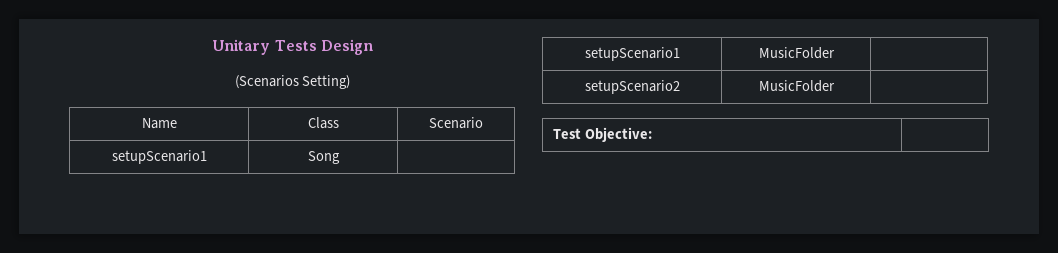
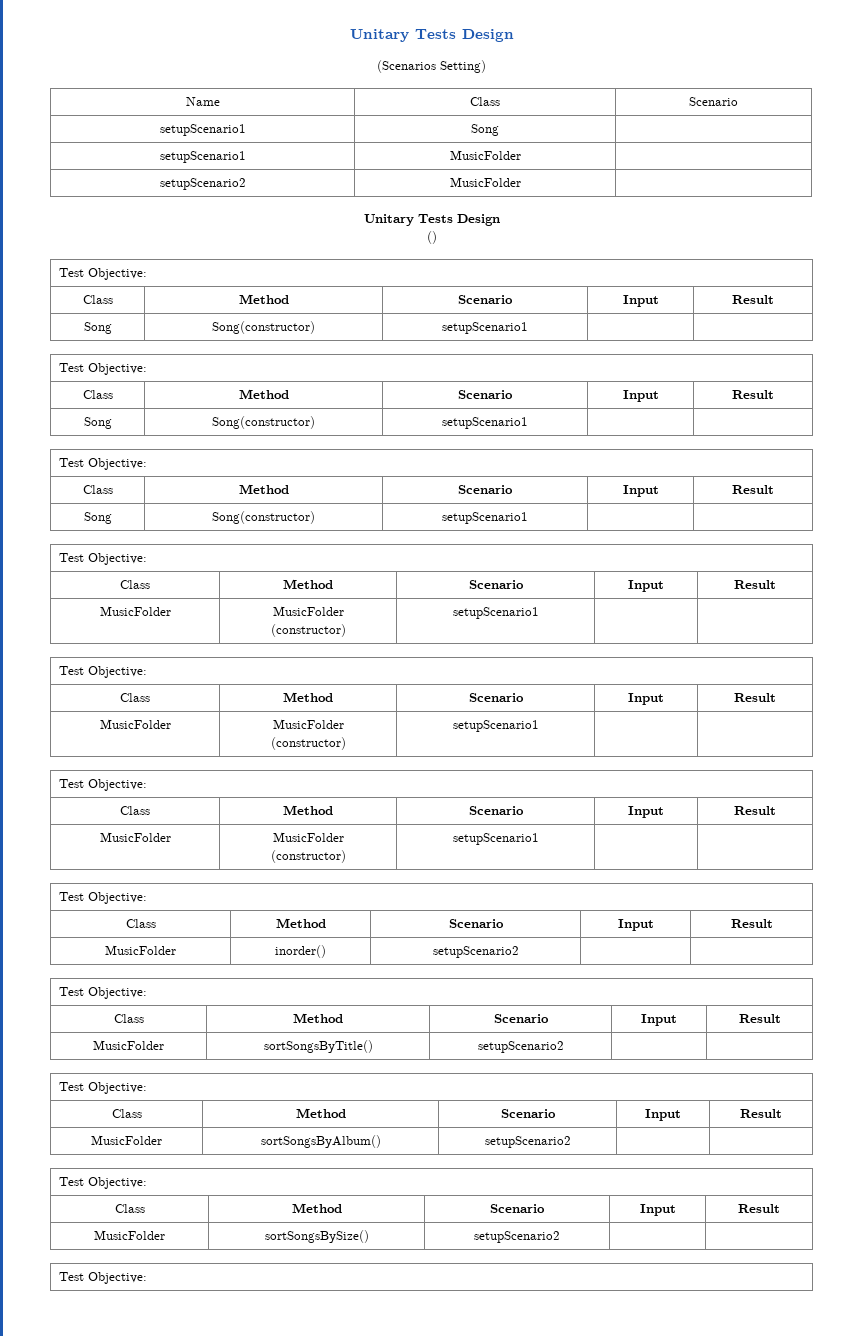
  setupScenario2 | MusicFolder |
- Test Objective: |
+ Unitary Tests Design
+ ()
+ Test Objective:
+ Class | Method | Scenario | Input | Result
+ Song | Song(constructor) | setupScenario1 | |
+ Test Objective:
+ Class | Method | Scenario | Input | Result
+ Song | Song(constructor) | setupScenario1 | |
+ Test Objective:
+ Class | Method | Scenario | Input | Result
+ Song | Song(constructor) | setupScenario1 | |
+ Test Objective:
+ Class | Method | Scenario | Input | Result
+ MusicFolder | MusicFolder
+ (constructor) | setupScenario1 | |
+ Test Objective:
+ Class | Method | Scenario | Input | Result
+ MusicFolder | MusicFolder
+ (constructor) | setupScenario1 | |
+ Test Objective:
+ Class | Method | Scenario | Input | Result
+ MusicFolder | MusicFolder
+ (constructor) | setupScenario1 | |
+ Test Objective:
+ Class | Method | Scenario | Input | Result
+ MusicFolder | inorder() | setupScenario2 | |
+ Test Objective:
+ Class | Method | Scenario | Input | Result
+ MusicFolder | sortSongsByTitle() | setupScenario2 | |
+ Test Objective:
+ Class | Method | Scenario | Input | Result
+ MusicFolder | sortSongsByAlbum() | setupScenario2 | |
+ Test Objective:
+ Class | Method | Scenario | Input | Result
+ MusicFolder | sortSongsBySize() | setupScenario2 | |
+ Test Objective:

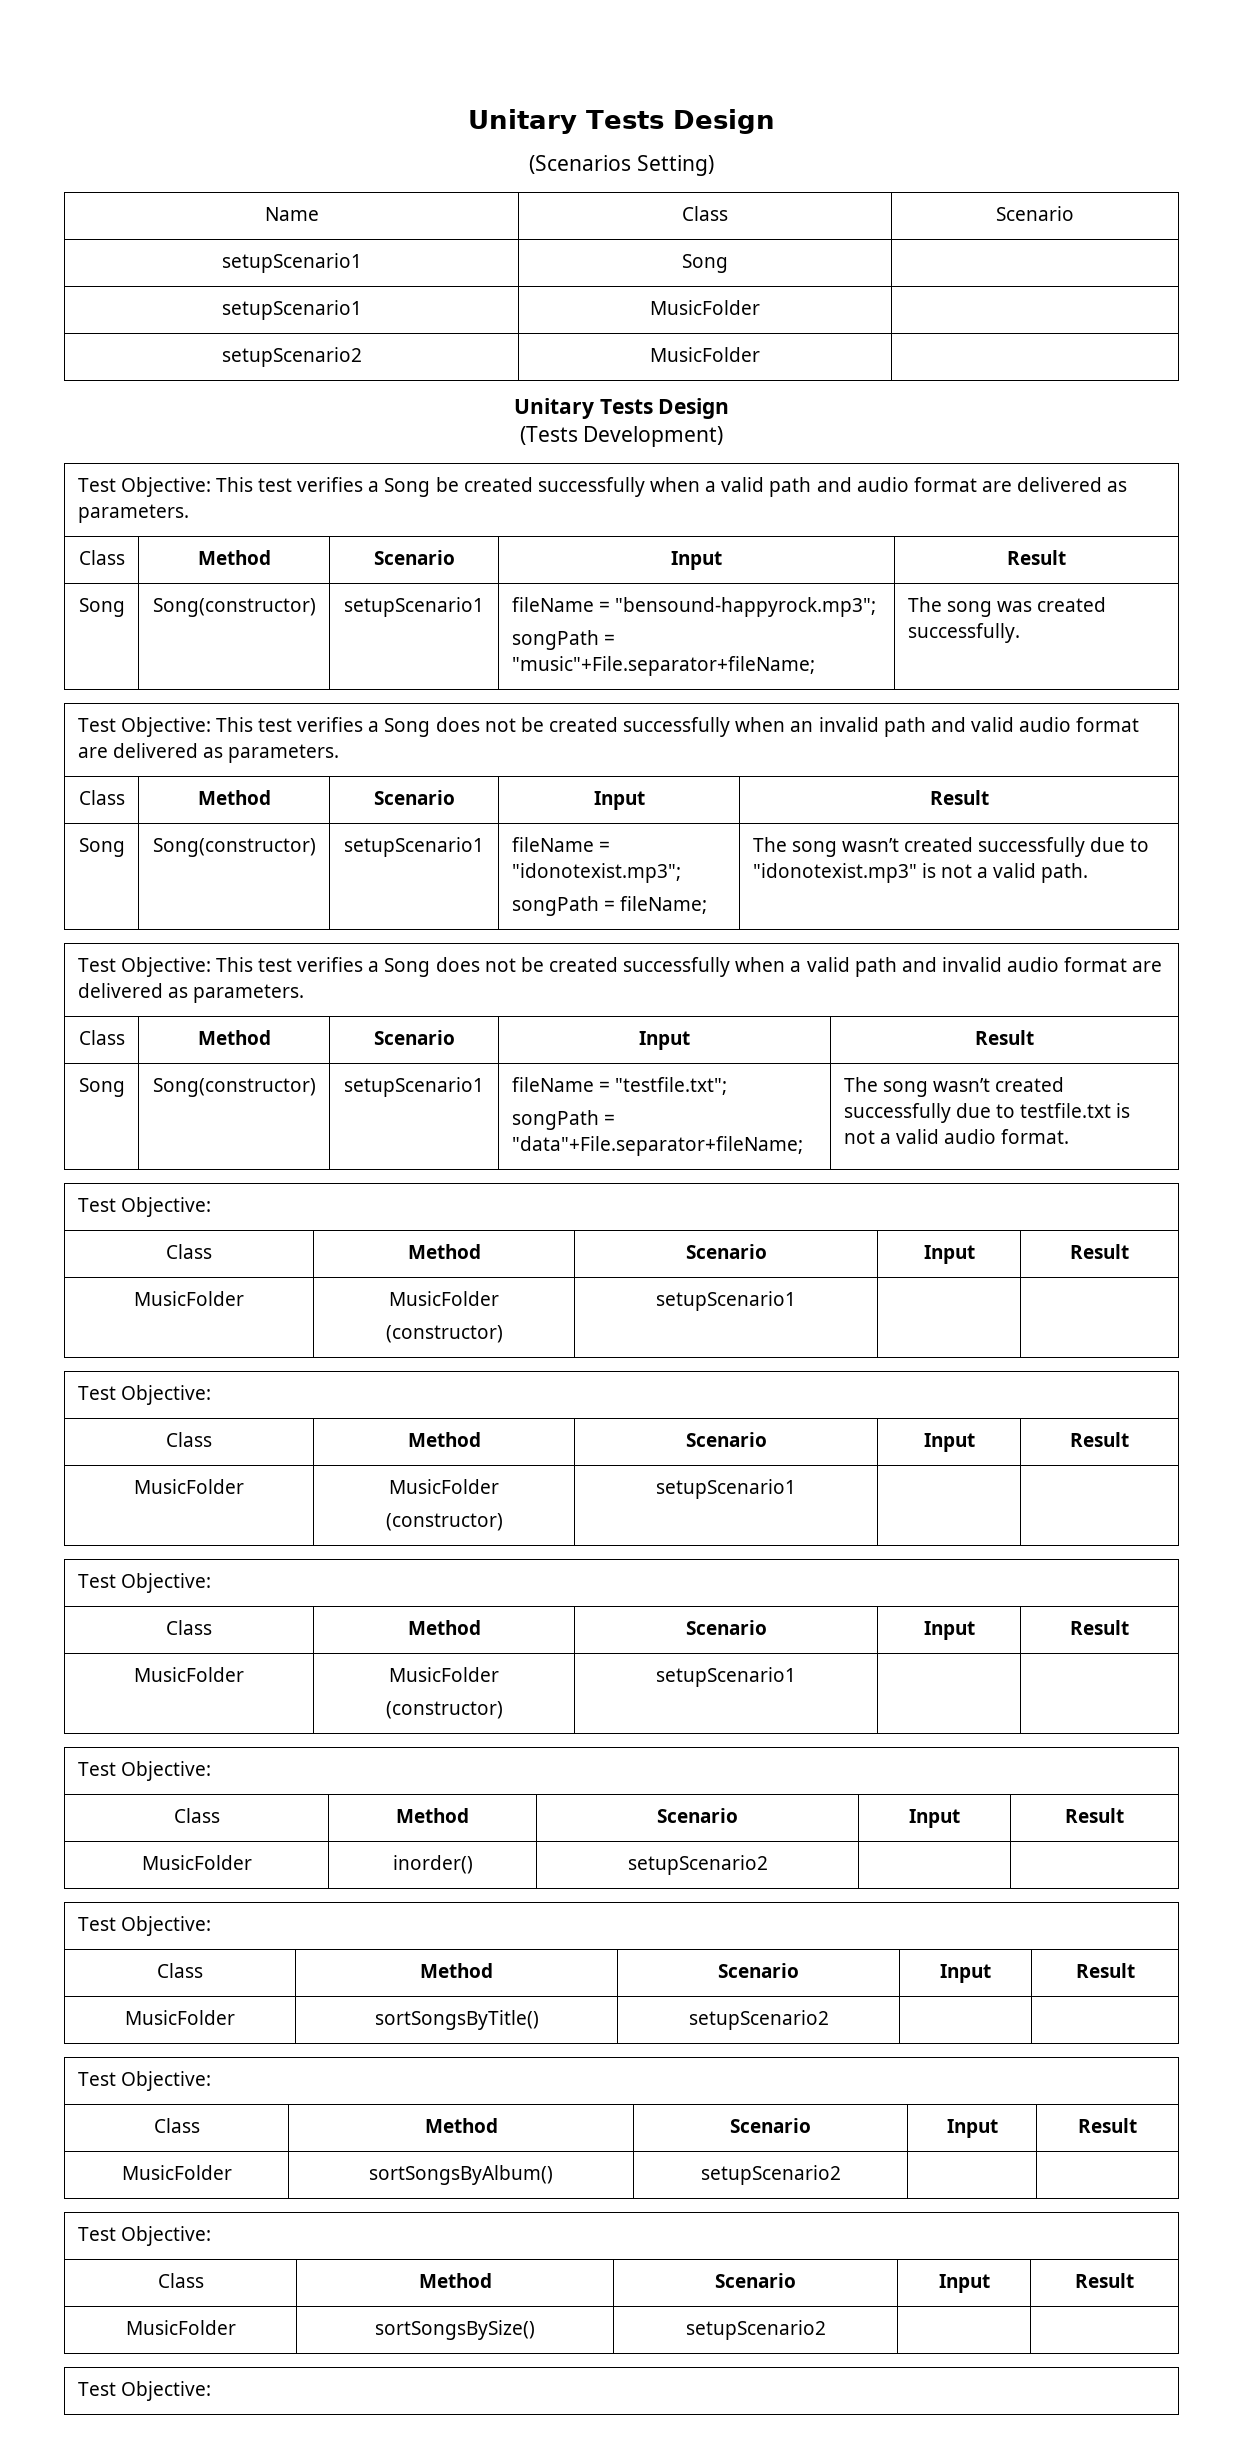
- ()
- Test Objective:
+ (Tests Development)
+ Test Objective: This test verifies a Song be created successfully when a valid path and audio format are delivered as parameters.
  Class | Method | Scenario | Input | Result
- Song | Song(constructor) | setupScenario1 | |
- Test Objective:
+ Song | Song(constructor) | setupScenario1 | fileName = "bensound-happyrock.mp3";
+ songPath = "music"+File.separator+fileName; | The song was created successfully.
+ Test Objective: This test verifies a Song does not be created successfully when an invalid path and valid audio format are delivered as parameters.
  Class | Method | Scenario | Input | Result
- Song | Song(constructor) | setupScenario1 | |
- Test Objective:
+ Song | Song(constructor) | setupScenario1 | fileName = "idonotexist.mp3";
+ songPath = fileName; | The song wasn’t created successfully due to "idonotexist.mp3" is not a valid path.
+ Test Objective: This test verifies a Song does not be created successfully when a valid path and invalid audio format are delivered as parameters.
  Class | Method | Scenario | Input | Result
- Song | Song(constructor) | setupScenario1 | |
+ Song | Song(constructor) | setupScenario1 | fileName = "testfile.txt";
+ songPath = "data"+File.separator+fileName; | The song wasn’t created successfully due to testfile.txt is not a valid audio format.

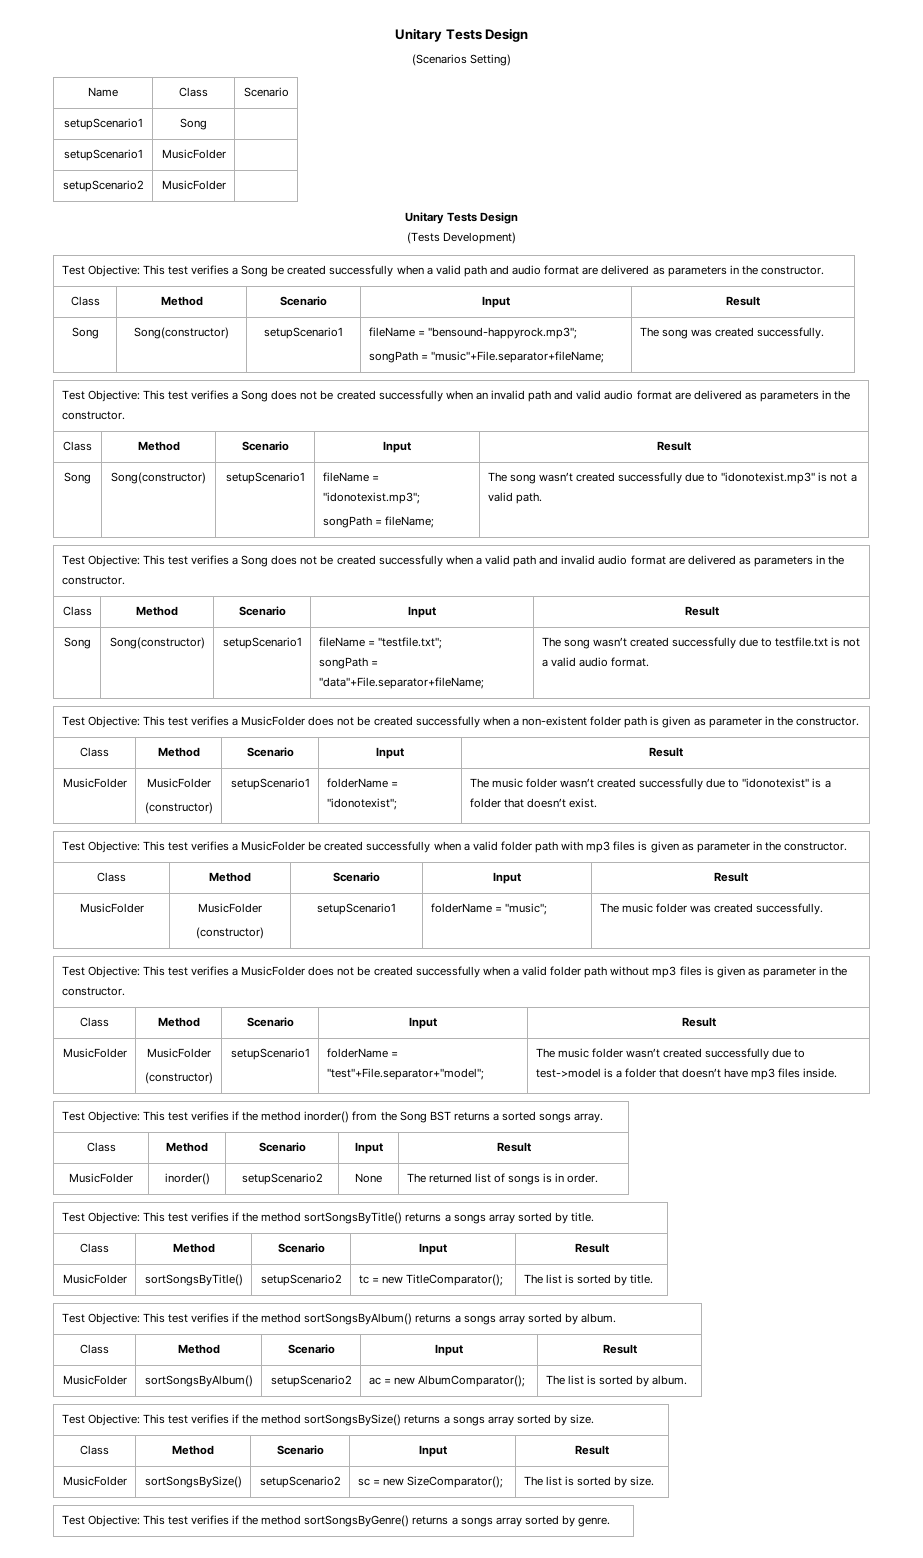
- Test Objective: This test verifies a Song be created successfully when a valid path and audio format are delivered as parameters.
+ Test Objective: This test verifies a Song be created successfully when a valid path and audio format are delivered as parameters in the constructor.
- Test Objective: This test verifies a Song does not be created successfully when an invalid path and valid audio format are delivered as parameters.
+ Test Objective: This test verifies a Song does not be created successfully when an invalid path and valid audio format are delivered as parameters in the constructor.
- Test Objective: This test verifies a Song does not be created successfully when a valid path and invalid audio format are delivered as parameters.
+ Test Objective: This test verifies a Song does not be created successfully when a valid path and invalid audio format are delivered as parameters in the constructor.
  Song | Song(constructor) | setupScenario1 | fileName = "testfile.txt";
  songPath = "data"+File.separator+fileName; | The song wasn’t created successfully due to testfile.txt is not a valid audio format.
- Test Objective:
+ Test Objective: This test verifies a MusicFolder does not be created successfully when a non-existent folder path is given as parameter in the constructor.
  Class | Method | Scenario | Input | Result
  MusicFolder | MusicFolder
- (constructor) | setupScenario1 | |
- Test Objective:
+ (constructor) | setupScenario1 | folderName = "idonotexist"; | The music folder wasn’t created successfully due to "idonotexist" is a folder that doesn’t exist.
+ Test Objective: This test verifies a MusicFolder be created successfully when a valid folder path with mp3 files is given as parameter in the constructor.
  Class | Method | Scenario | Input | Result
  MusicFolder | MusicFolder
- (constructor) | setupScenario1 | |
- Test Objective:
+ (constructor) | setupScenario1 | folderName = "music"; | The music folder was created successfully.
+ Test Objective: This test verifies a MusicFolder does not be created successfully when a valid folder path without mp3 files is given as parameter in the constructor.
  Class | Method | Scenario | Input | Result
  MusicFolder | MusicFolder
- (constructor) | setupScenario1 | |
- Test Objective:
+ (constructor) | setupScenario1 | folderName = "test"+File.separator+"model"; | The music folder wasn’t created successfully due to test->model is a folder that doesn’t have mp3 files inside.
+ Test Objective: This test verifies if the method inorder() from the Song BST returns a sorted songs array.
- MusicFolder | inorder() | setupScenario2 | |
- Test Objective:
+ MusicFolder | inorder() | setupScenario2 | None | The returned list of songs is in order.
+ Test Objective: This test verifies if the method sortSongsByTitle() returns a songs array sorted by title.
- MusicFolder | sortSongsByTitle() | setupScenario2 | |
- Test Objective:
+ MusicFolder | sortSongsByTitle() | setupScenario2 | tc = new TitleComparator(); | The list is sorted by title.
+ Test Objective: This test verifies if the method sortSongsByAlbum() returns a songs array sorted by album.
- MusicFolder | sortSongsByAlbum() | setupScenario2 | |
- Test Objective:
+ MusicFolder | sortSongsByAlbum() | setupScenario2 | ac = new AlbumComparator(); | The list is sorted by album.
+ Test Objective: This test verifies if the method sortSongsBySize() returns a songs array sorted by size.
- MusicFolder | sortSongsBySize() | setupScenario2 | |
- Test Objective:
+ MusicFolder | sortSongsBySize() | setupScenario2 | sc = new SizeComparator(); | The list is sorted by size.
+ Test Objective: This test verifies if the method sortSongsByGenre() returns a songs array sorted by genre.

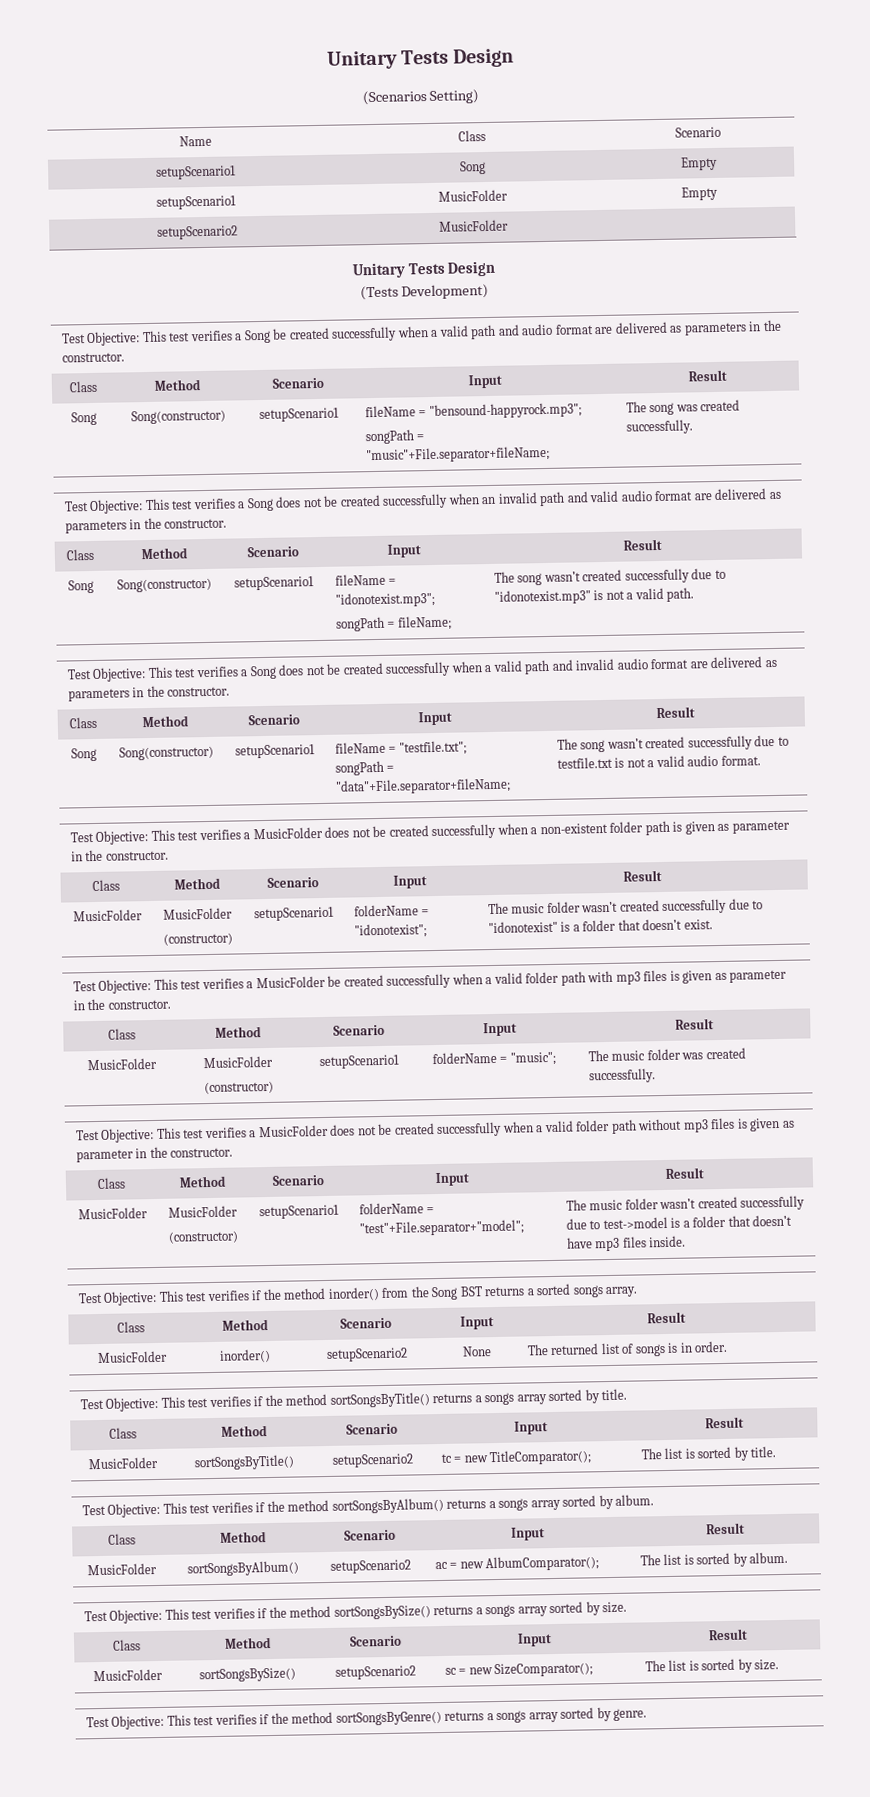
- setupScenario1 | Song |
+ setupScenario1 | Song | Empty
- setupScenario1 | MusicFolder |
+ setupScenario1 | MusicFolder | Empty

